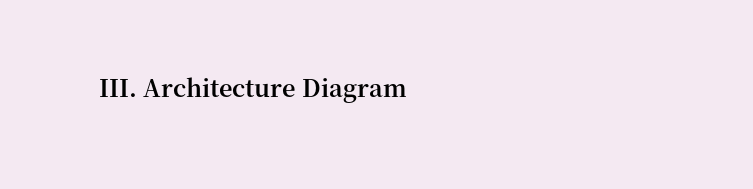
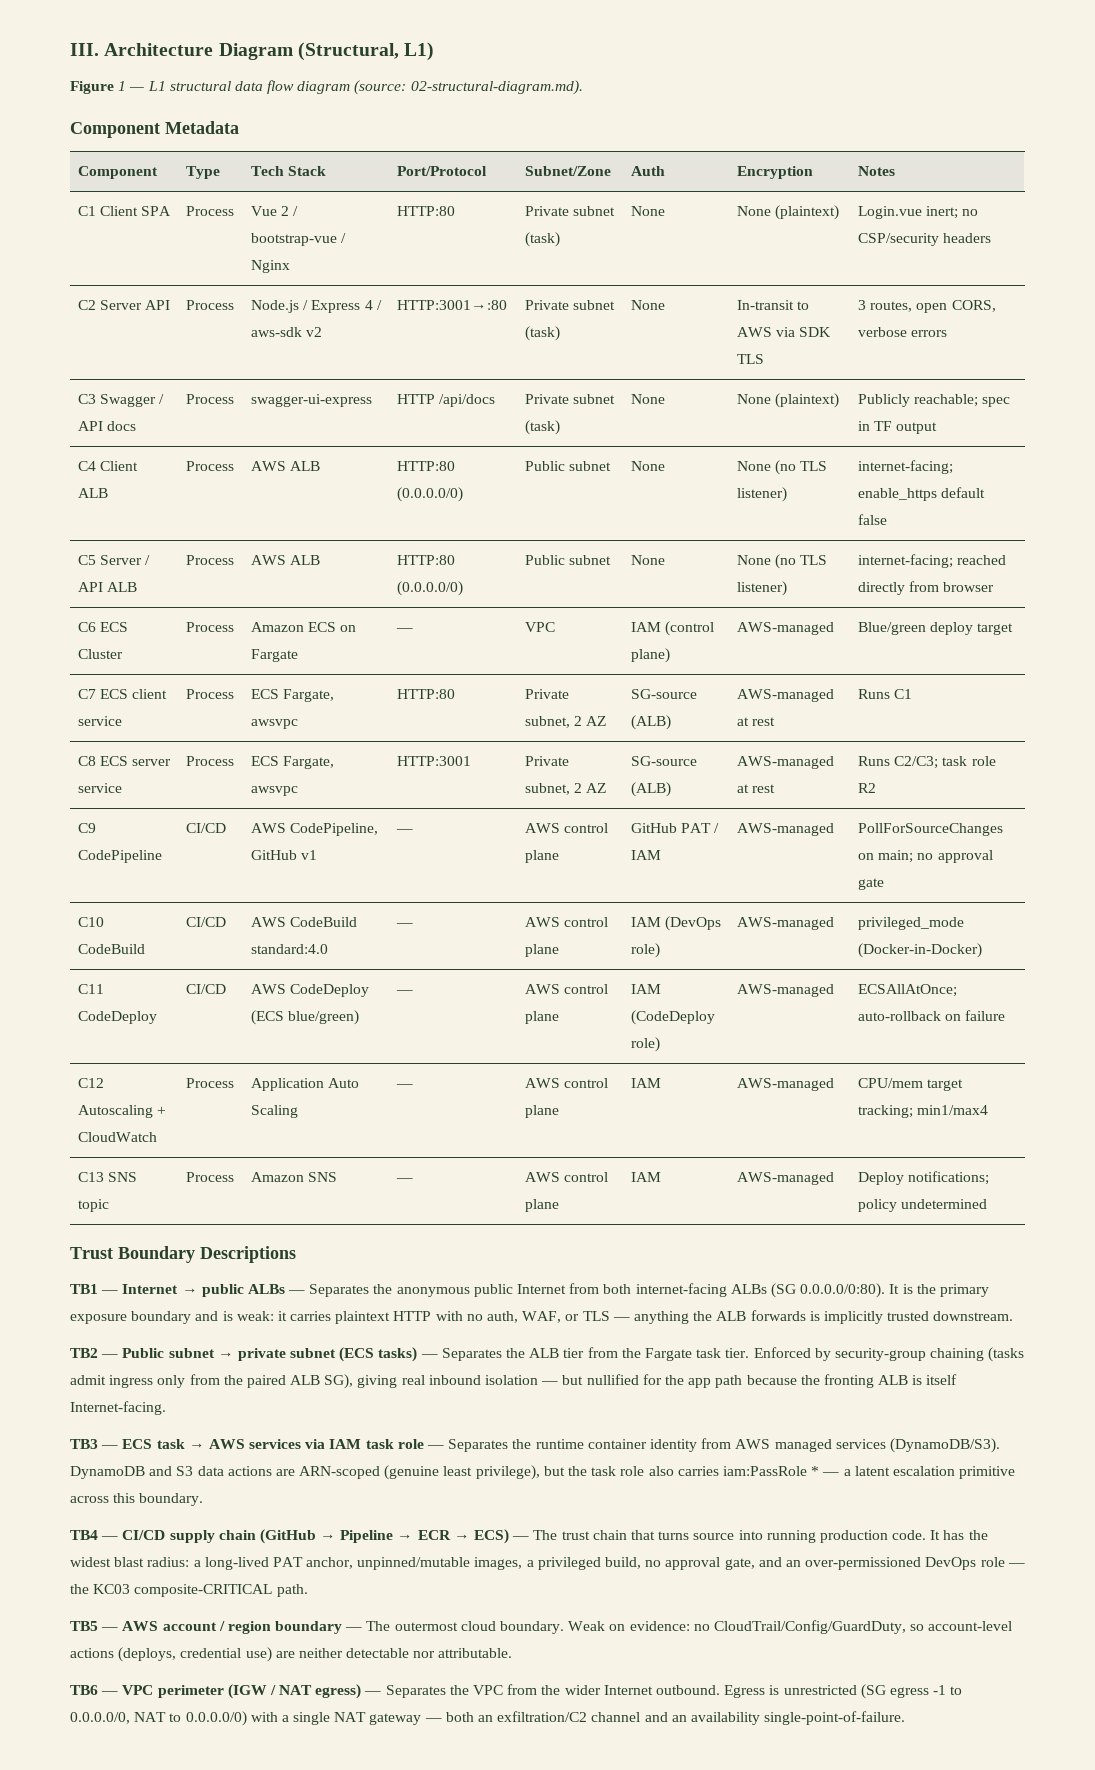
- III. Architecture Diagram
+ III. Architecture Diagram (Structural, L1)
+ Figure 1 — L1 structural data flow diagram (source: 02-structural-diagram.md).
+ Component Metadata
+ Component | Type | Tech Stack | Port/Protocol | Subnet/Zone | Auth | Encryption | Notes
+ C1 Client SPA | Process | Vue 2 / bootstrap-vue / Nginx | HTTP:80 | Private subnet (task) | None | None (plaintext) | Login.vue inert; no CSP/security headers
+ C2 Server API | Process | Node.js / Express 4 / aws-sdk v2 | HTTP:3001→:80 | Private subnet (task) | None | In-transit to AWS via SDK TLS | 3 routes, open CORS, verbose errors
+ C3 Swagger / API docs | Process | swagger-ui-express | HTTP /api/docs | Private subnet (task) | None | None (plaintext) | Publicly reachable; spec in TF output
+ C4 Client ALB | Process | AWS ALB | HTTP:80 (0.0.0.0/0) | Public subnet | None | None (no TLS listener) | internet-facing; enable_https default false
+ C5 Server / API ALB | Process | AWS ALB | HTTP:80 (0.0.0.0/0) | Public subnet | None | None (no TLS listener) | internet-facing; reached directly from browser
+ C6 ECS Cluster | Process | Amazon ECS on Fargate | — | VPC | IAM (control plane) | AWS-managed | Blue/green deploy target
+ C7 ECS client service | Process | ECS Fargate, awsvpc | HTTP:80 | Private subnet, 2 AZ | SG-source (ALB) | AWS-managed at rest | Runs C1
+ C8 ECS server service | Process | ECS Fargate, awsvpc | HTTP:3001 | Private subnet, 2 AZ | SG-source (ALB) | AWS-managed at rest | Runs C2/C3; task role R2
+ C9 CodePipeline | CI/CD | AWS CodePipeline, GitHub v1 | — | AWS control plane | GitHub PAT / IAM | AWS-managed | PollForSourceChanges on main; no approval gate
+ C10 CodeBuild | CI/CD | AWS CodeBuild standard:4.0 | — | AWS control plane | IAM (DevOps role) | AWS-managed | privileged_mode (Docker-in-Docker)
+ C11 CodeDeploy | CI/CD | AWS CodeDeploy (ECS blue/green) | — | AWS control plane | IAM (CodeDeploy role) | AWS-managed | ECSAllAtOnce; auto-rollback on failure
+ C12 Autoscaling + CloudWatch | Process | Application Auto Scaling | — | AWS control plane | IAM | AWS-managed | CPU/mem target tracking; min1/max4
+ C13 SNS topic | Process | Amazon SNS | — | AWS control plane | IAM | AWS-managed | Deploy notifications; policy undetermined
+ Trust Boundary Descriptions
+ TB1 — Internet → public ALBs — Separates the anonymous public Internet from both internet-facing ALBs (SG 0.0.0.0/0:80). It is the primary exposure boundary and is weak: it carries plaintext HTTP with no auth, WAF, or TLS — anything the ALB forwards is implicitly trusted downstream.
+ TB2 — Public subnet → private subnet (ECS tasks) — Separates the ALB tier from the Fargate task tier. Enforced by security-group chaining (tasks admit ingress only from the paired ALB SG), giving real inbound isolation — but nullified for the app path because the fronting ALB is itself Internet-facing.
+ TB3 — ECS task → AWS services via IAM task role — Separates the runtime container identity from AWS managed services (DynamoDB/S3). DynamoDB and S3 data actions are ARN-scoped (genuine least privilege), but the task role also carries iam:PassRole * — a latent escalation primitive across this boundary.
+ TB4 — CI/CD supply chain (GitHub → Pipeline → ECR → ECS) — The trust chain that turns source into running production code. It has the widest blast radius: a long-lived PAT anchor, unpinned/mutable images, a privileged build, no approval gate, and an over-permissioned DevOps role — the KC03 composite-CRITICAL path.
+ TB5 — AWS account / region boundary — The outermost cloud boundary. Weak on evidence: no CloudTrail/Config/GuardDuty, so account-level actions (deploys, credential use) are neither detectable nor attributable.
+ TB6 — VPC perimeter (IGW / NAT egress) — Separates the VPC from the wider Internet outbound. Egress is unrestricted (SG egress -1 to 0.0.0.0/0, NAT to 0.0.0.0/0) with a single NAT gateway — both an exfiltration/C2 channel and an availability single-point-of-failure.

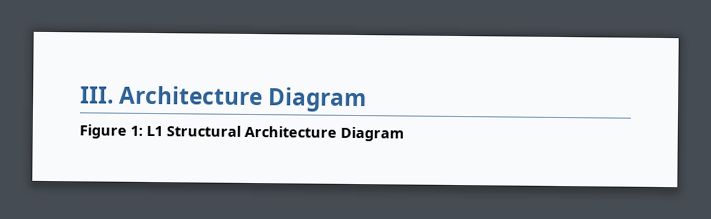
- III. Architecture Diagram (Structural, L1)
+ III. Architecture Diagram
- Figure 1 — L1 structural data flow diagram (source: 02-structural-diagram.md).
- Component Metadata
- Component | Type | Tech Stack | Port/Protocol | Subnet/Zone | Auth | Encryption | Notes
- C1 Client SPA | Process | Vue 2 / bootstrap-vue / Nginx | HTTP:80 | Private subnet (task) | None | None (plaintext) | Login.vue inert; no CSP/security headers
- C2 Server API | Process | Node.js / Express 4 / aws-sdk v2 | HTTP:3001→:80 | Private subnet (task) | None | In-transit to AWS via SDK TLS | 3 routes, open CORS, verbose errors
- C3 Swagger / API docs | Process | swagger-ui-express | HTTP /api/docs | Private subnet (task) | None | None (plaintext) | Publicly reachable; spec in TF output
- C4 Client ALB | Process | AWS ALB | HTTP:80 (0.0.0.0/0) | Public subnet | None | None (no TLS listener) | internet-facing; enable_https default false
- C5 Server / API ALB | Process | AWS ALB | HTTP:80 (0.0.0.0/0) | Public subnet | None | None (no TLS listener) | internet-facing; reached directly from browser
- C6 ECS Cluster | Process | Amazon ECS on Fargate | — | VPC | IAM (control plane) | AWS-managed | Blue/green deploy target
- C7 ECS client service | Process | ECS Fargate, awsvpc | HTTP:80 | Private subnet, 2 AZ | SG-source (ALB) | AWS-managed at rest | Runs C1
- C8 ECS server service | Process | ECS Fargate, awsvpc | HTTP:3001 | Private subnet, 2 AZ | SG-source (ALB) | AWS-managed at rest | Runs C2/C3; task role R2
- C9 CodePipeline | CI/CD | AWS CodePipeline, GitHub v1 | — | AWS control plane | GitHub PAT / IAM | AWS-managed | PollForSourceChanges on main; no approval gate
- C10 CodeBuild | CI/CD | AWS CodeBuild standard:4.0 | — | AWS control plane | IAM (DevOps role) | AWS-managed | privileged_mode (Docker-in-Docker)
- C11 CodeDeploy | CI/CD | AWS CodeDeploy (ECS blue/green) | — | AWS control plane | IAM (CodeDeploy role) | AWS-managed | ECSAllAtOnce; auto-rollback on failure
- C12 Autoscaling + CloudWatch | Process | Application Auto Scaling | — | AWS control plane | IAM | AWS-managed | CPU/mem target tracking; min1/max4
- C13 SNS topic | Process | Amazon SNS | — | AWS control plane | IAM | AWS-managed | Deploy notifications; policy undetermined
- Trust Boundary Descriptions
- TB1 — Internet → public ALBs — Separates the anonymous public Internet from both internet-facing ALBs (SG 0.0.0.0/0:80). It is the primary exposure boundary and is weak: it carries plaintext HTTP with no auth, WAF, or TLS — anything the ALB forwards is implicitly trusted downstream.
- TB2 — Public subnet → private subnet (ECS tasks) — Separates the ALB tier from the Fargate task tier. Enforced by security-group chaining (tasks admit ingress only from the paired ALB SG), giving real inbound isolation — but nullified for the app path because the fronting ALB is itself Internet-facing.
- TB3 — ECS task → AWS services via IAM task role — Separates the runtime container identity from AWS managed services (DynamoDB/S3). DynamoDB and S3 data actions are ARN-scoped (genuine least privilege), but the task role also carries iam:PassRole * — a latent escalation primitive across this boundary.
- TB4 — CI/CD supply chain (GitHub → Pipeline → ECR → ECS) — The trust chain that turns source into running production code. It has the widest blast radius: a long-lived PAT anchor, unpinned/mutable images, a privileged build, no approval gate, and an over-permissioned DevOps role — the KC03 composite-CRITICAL path.
- TB5 — AWS account / region boundary — The outermost cloud boundary. Weak on evidence: no CloudTrail/Config/GuardDuty, so account-level actions (deploys, credential use) are neither detectable nor attributable.
- TB6 — VPC perimeter (IGW / NAT egress) — Separates the VPC from the wider Internet outbound. Egress is unrestricted (SG egress -1 to 0.0.0.0/0, NAT to 0.0.0.0/0) with a single NAT gateway — both an exfiltration/C2 channel and an availability single-point-of-failure.
+ Figure 1: L1 Structural Architecture Diagram

